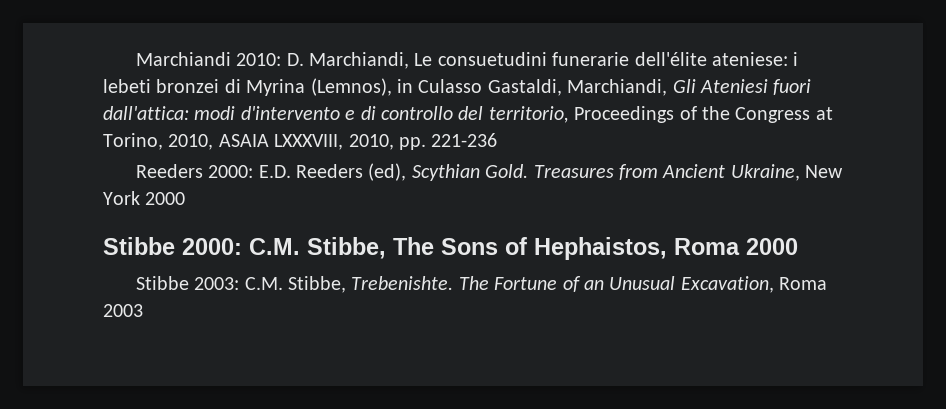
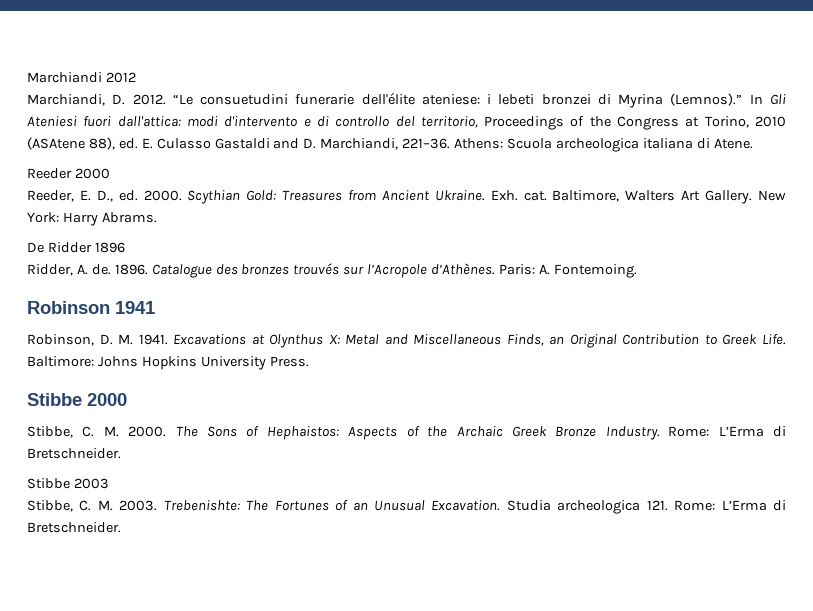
- Marchiandi 2010: D. Marchiandi, Le consuetudini funerarie dell'élite ateniese: i lebeti bronzei di Myrina (Lemnos), in Culasso Gastaldi, Marchiandi, Gli Ateniesi fuori dall'attica: modi d'intervento e di controllo del territorio, Proceedings of the Congress at Torino, 2010, ASAIA LXXXVIII, 2010, pp. 221-236
- Reeders 2000: E.D. Reeders (ed), Scythian Gold. Treasures from Ancient Ukraine, New York 2000
- Stibbe 2000: C.M. Stibbe, The Sons of Hephaistos, Roma 2000
- Stibbe 2003: C.M. Stibbe, Trebenishte. The Fortune of an Unusual Excavation, Roma 2003
+ Marchiandi 2012
+ Marchiandi, D. 2012. “Le consuetudini funerarie dell'élite ateniese: i lebeti bronzei di Myrina (Lemnos).” In Gli Ateniesi fuori dall'attica: modi d'intervento e di controllo del territorio, Proceedings of the Congress at Torino, 2010 (ASAtene 88), ed. E. Culasso Gastaldi and D. Marchiandi, 221–36. Athens: Scuola archeologica italiana di Atene.
+ Reeder 2000
+ Reeder, E. D., ed. 2000. Scythian Gold: Treasures from Ancient Ukraine. Exh. cat. Baltimore, Walters Art Gallery. New York: Harry Abrams.
+ De Ridder 1896
+ Ridder, A. de. 1896. Catalogue des bronzes trouvés sur l’Acropole d’Athènes. Paris: A. Fontemoing.
+ Robinson 1941
+ Robinson, D. M. 1941. Excavations at Olynthus X: Metal and Miscellaneous Finds, an Original Contribution to Greek Life. Baltimore: Johns Hopkins University Press.
+ Stibbe 2000
+ Stibbe, C. M. 2000. The Sons of Hephaistos: Aspects of the Archaic Greek Bronze Industry. Rome: L’Erma di Bretschneider.
+ Stibbe 2003
+ Stibbe, C. M. 2003. Trebenishte: The Fortunes of an Unusual Excavation. Studia archeologica 121. Rome: L’Erma di Bretschneider.

